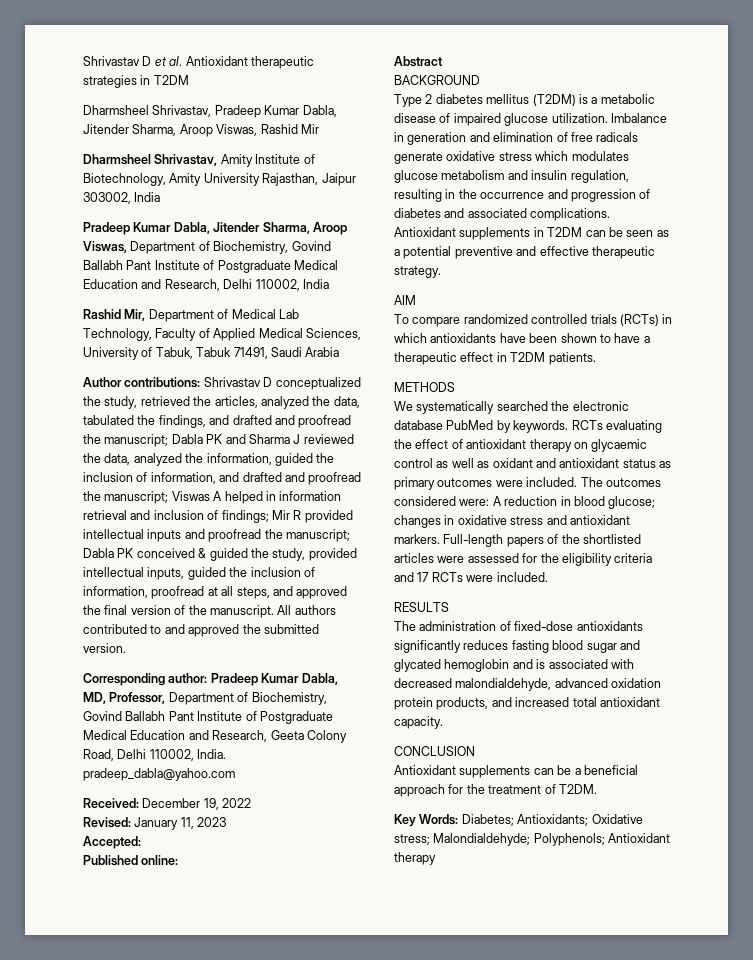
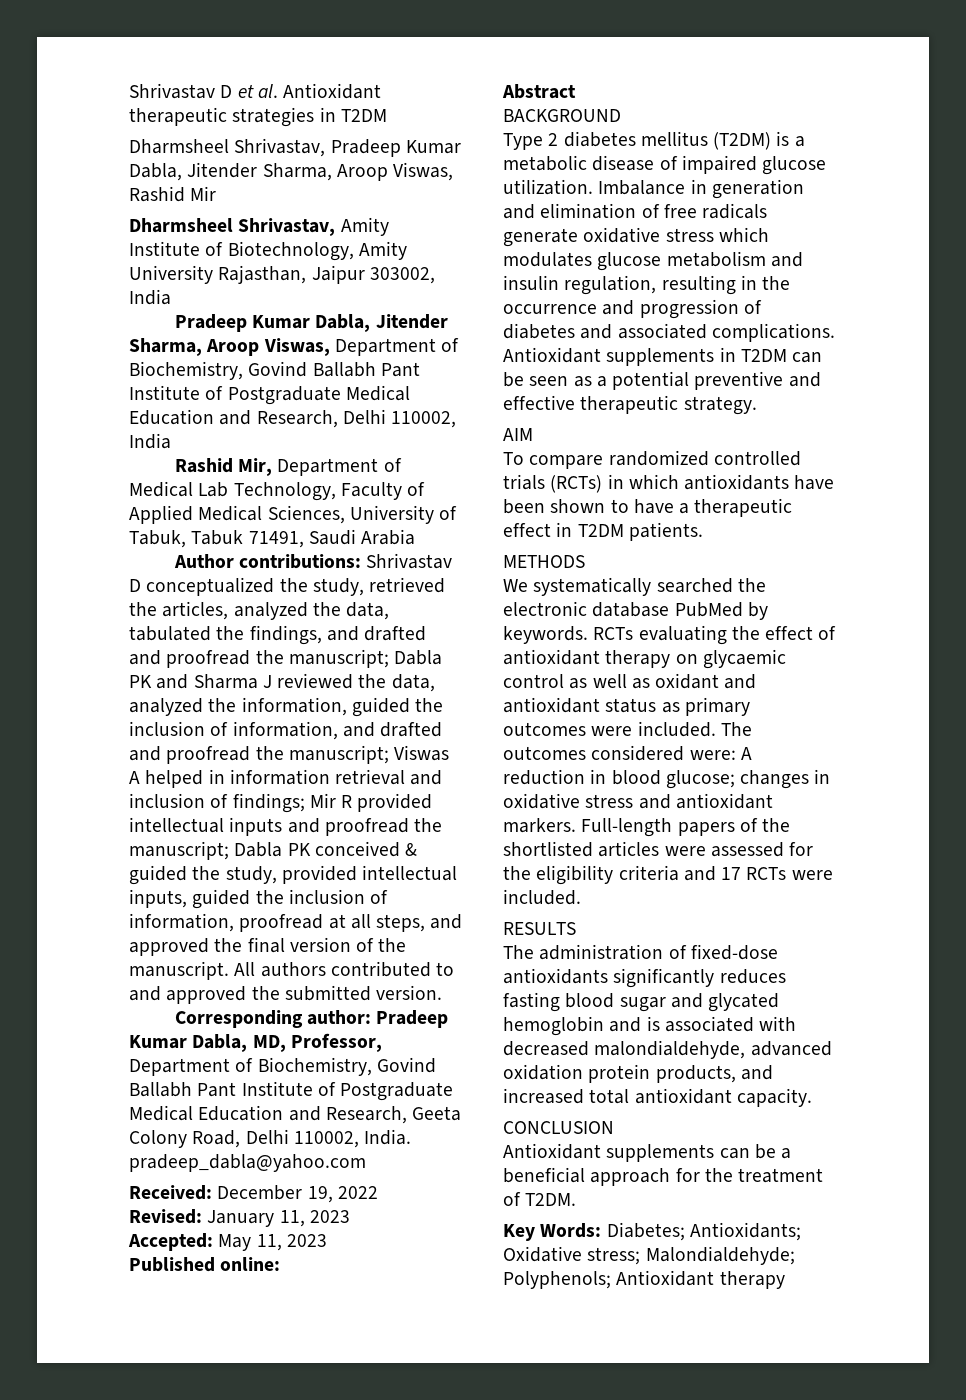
- Accepted:
+ Accepted: May 11, 2023

